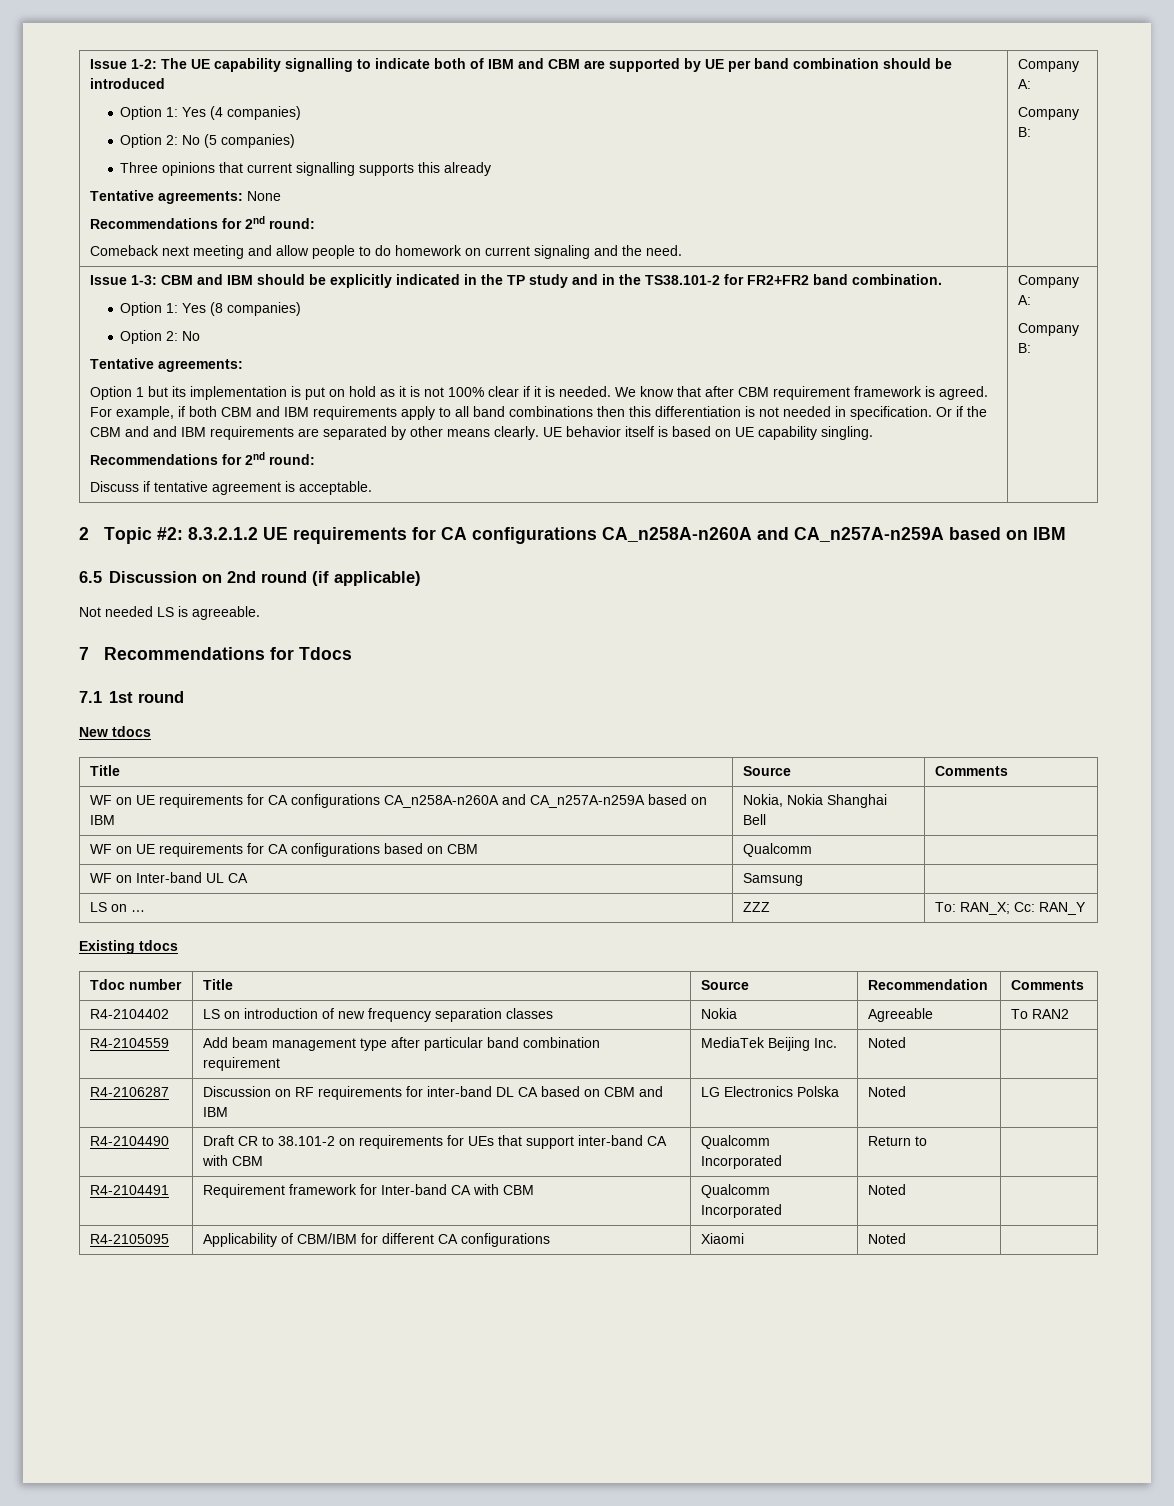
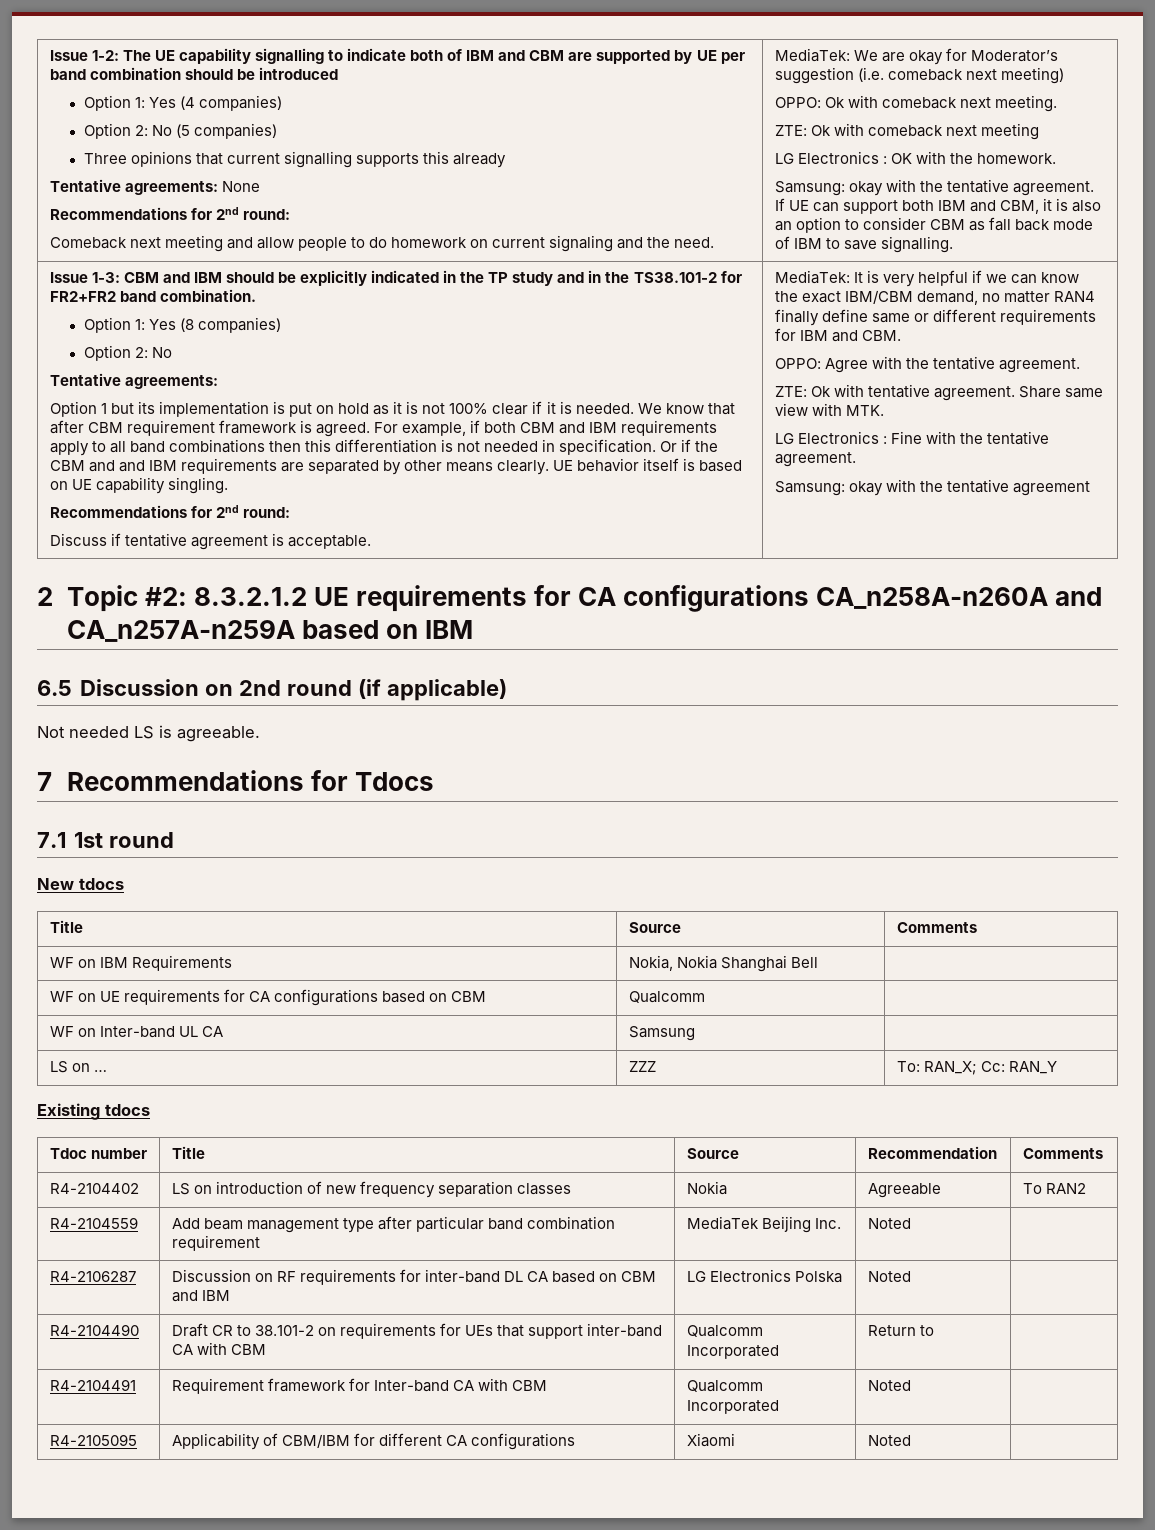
- Comeback next meeting and allow people to do homework on current signaling and the need. | Company A:
- Company B:
+ Comeback next meeting and allow people to do homework on current signaling and the need. | MediaTek: We are okay for Moderator’s suggestion (i.e. comeback next meeting)
+ OPPO: Ok with comeback next meeting.
+ ZTE: Ok with comeback next meeting
+ LG Electronics : OK with the homework.
+ Samsung: okay with the tentative agreement. If UE can support both IBM and CBM, it is also an option to consider CBM as fall back mode of IBM to save signalling.
- Discuss if tentative agreement is acceptable. | Company A:
- Company B:
+ Discuss if tentative agreement is acceptable. | MediaTek: It is very helpful if we can know the exact IBM/CBM demand, no matter RAN4 finally define same or different requirements for IBM and CBM.
+ OPPO: Agree with the tentative agreement.
+ ZTE: Ok with tentative agreement. Share same view with MTK.
+ LG Electronics : Fine with the tentative agreement.
+ Samsung: okay with the tentative agreement
- WF on UE requirements for CA configurations CA_n258A-n260A and CA_n257A-n259A based on IBM | Nokia, Nokia Shanghai Bell |
+ WF on IBM Requirements | Nokia, Nokia Shanghai Bell |

